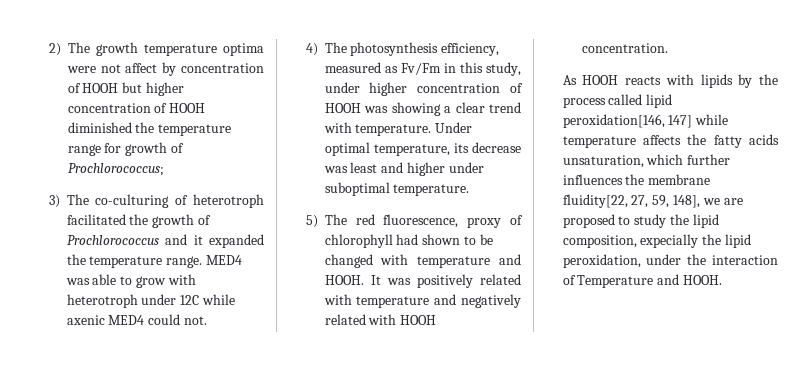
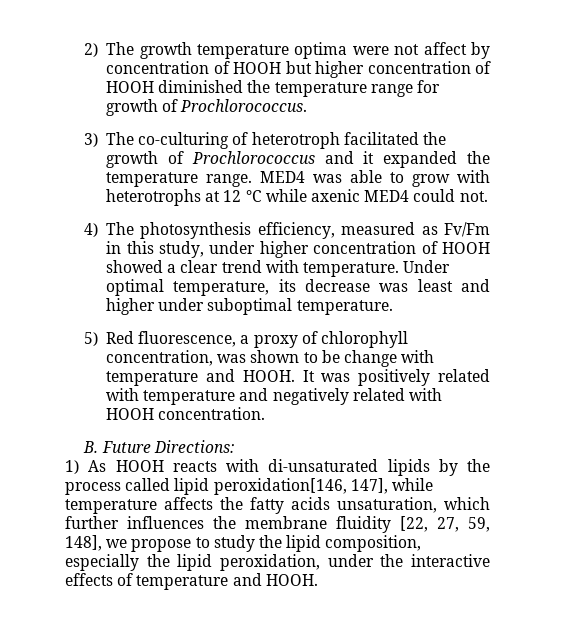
- 2) The growth temperature optima were not affect by concentration of HOOH but higher concentration of HOOH diminished the temperature range for growth of Prochlorococcus;
+ 2) The growth temperature optima were not affect by concentration of HOOH but higher concentration of HOOH diminished the temperature range for growth of Prochlorococcus.
- MED4 was able to grow with heterotroph under 12C while axenic MED4 could not.
+ MED4 was able to grow with heterotrophs at 12 °C while axenic MED4 could not.
- 4) The photosynthesis efficiency, measured as Fv/Fm in this study, under higher concentration of HOOH was showing a clear trend with temperature.
+ 4) The photosynthesis efficiency, measured as Fv/Fm in this study, under higher concentration of HOOH showed a clear trend with temperature.
- 5) The red fluorescence, proxy of chlorophyll had shown to be changed with temperature and HOOH.
+ 5) Red fluorescence, a proxy of chlorophyll concentration, was shown to be change with temperature and HOOH.
- As HOOH reacts with lipids by the process called lipid peroxidation[146, 147] while temperature affects the fatty acids unsaturation, which further influences the membrane fluidity[22, 27, 59, 148], we are proposed to study the lipid composition, expecially the lipid peroxidation, under the interaction of Temperature and HOOH.
+ B. Future Directions:
+ 1) As HOOH reacts with di-unsaturated lipids by the process called lipid peroxidation[146, 147], while temperature affects the fatty acids unsaturation, which further influences the membrane fluidity [22, 27, 59, 148], we propose to study the lipid composition, especially the lipid peroxidation, under the interactive effects of temperature and HOOH.

